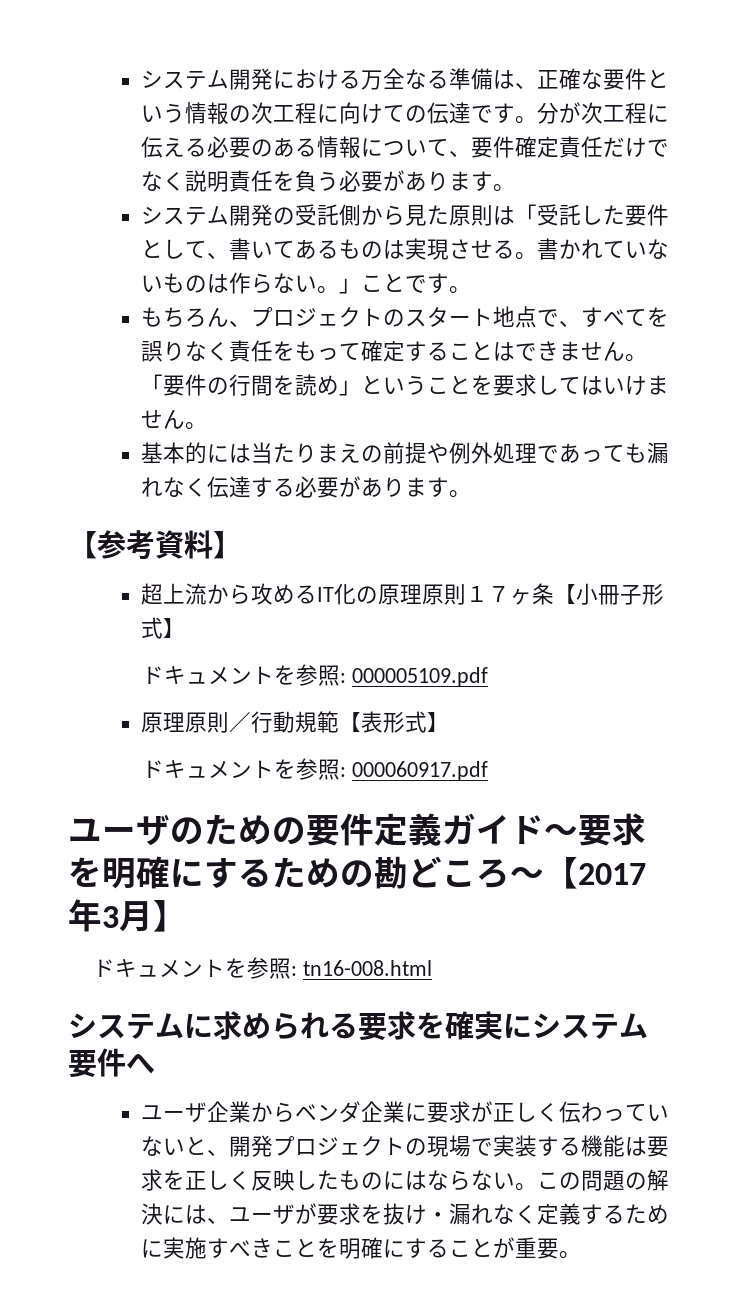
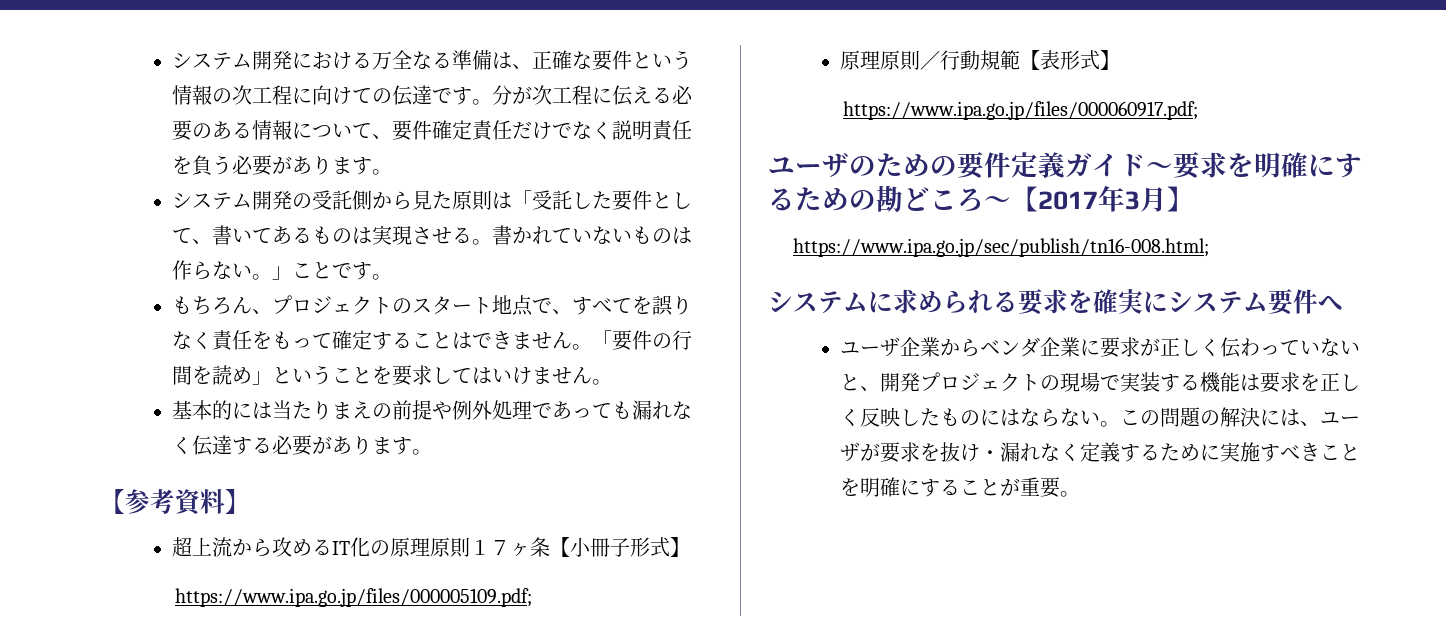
- ドキュメントを参照: 000005109.pdf
+ https://www.ipa.go.jp/files/000005109.pdf;
- ドキュメントを参照: 000060917.pdf
+ https://www.ipa.go.jp/files/000060917.pdf;
- ドキュメントを参照: tn16-008.html
+ https://www.ipa.go.jp/sec/publish/tn16-008.html;

